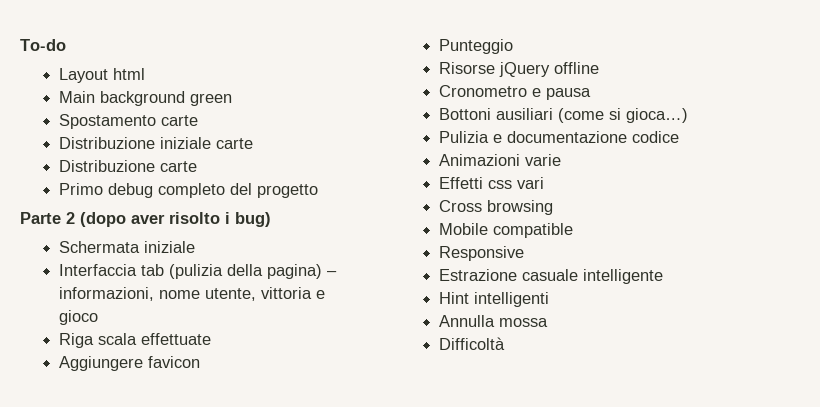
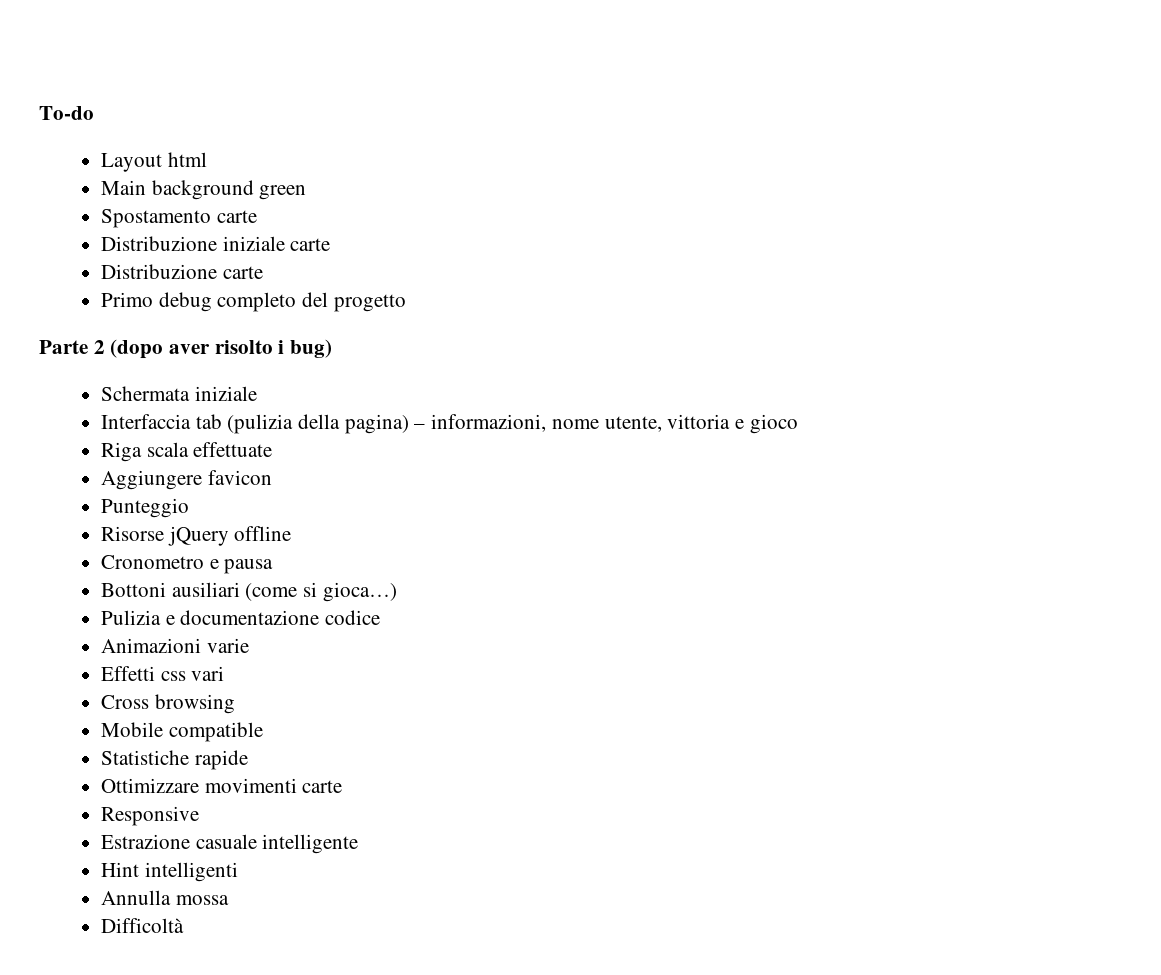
+ Statistiche rapide
+ Ottimizzare movimenti carte

